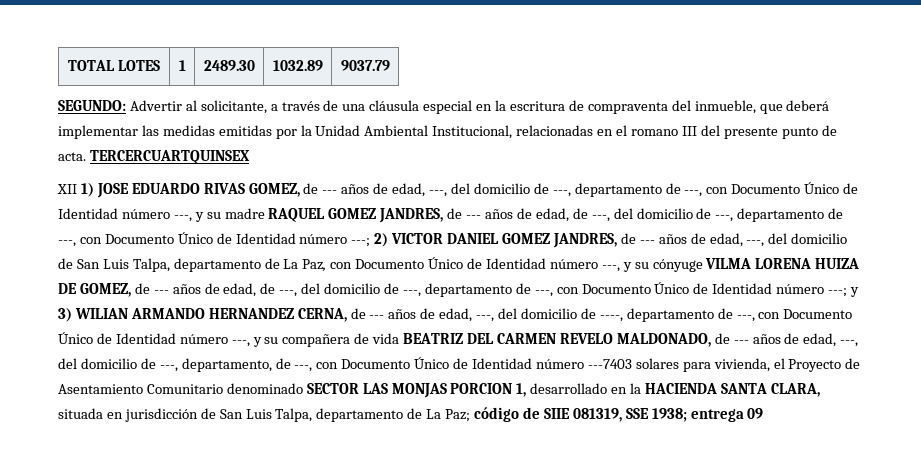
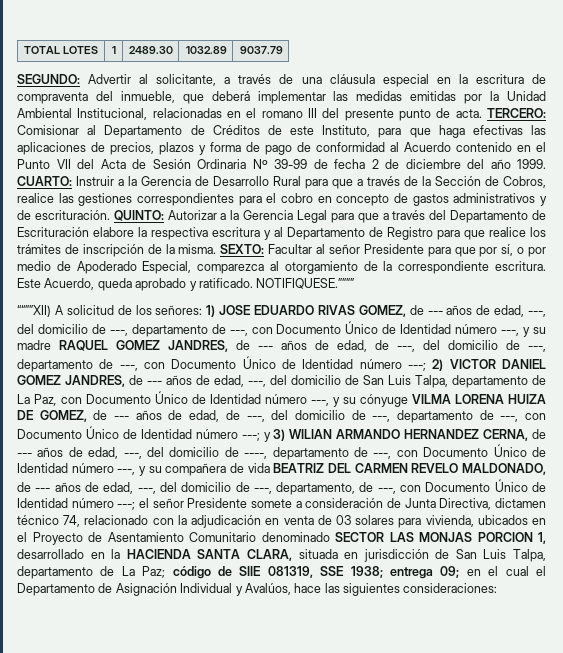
- TERCERCUARTQUINSEX
- XII 1) JOSE EDUARDO RIVAS GOMEZ, de --- años de edad, ---, del domicilio de ---, departamento de ---, con Documento Único de Identidad número ---, y su madre RAQUEL GOMEZ JANDRES, de --- años de edad, de ---, del domicilio de ---, departamento de ---, con Documento Único de Identidad número ---;
+ TERCERO: Comisionar al Departamento de Créditos de este Instituto, para que haga efectivas las aplicaciones de precios, plazos y forma de pago de conformidad al Acuerdo contenido en el Punto VII del Acta de Sesión Ordinaria Nº 39-99 de fecha 2 de diciembre del año 1999. CUARTO: Instruir a la Gerencia de Desarrollo Rural para que a través de la Sección de Cobros, realice las gestiones correspondientes para el cobro en concepto de gastos administrativos y de escrituración. QUINTO: Autorizar a la Gerencia Legal para que a través del Departamento de Escrituración elabore la respectiva escritura y al Departamento de Registro para que realice los trámites de inscripción de la misma. SEXTO: Facultar al señor Presidente para que por sí, o por medio de Apoderado Especial, comparezca al otorgamiento de la correspondiente escritura. Este Acuerdo, queda aprobado y ratificado. NOTIFIQUESE.””””
+ ““””XII) A solicitud de los señores: 1) JOSE EDUARDO RIVAS GOMEZ, de --- años de edad, ---, del domicilio de ---, departamento de ---, con Documento Único de Identidad número ---, y su madre RAQUEL GOMEZ JANDRES, de --- años de edad, de ---, del domicilio de ---, departamento de ---, con Documento Único de Identidad número ---;
- y 3) WILIAN ARMANDO HERNANDEZ CERNA, de --- años de edad, ---, del domicilio de ----, departamento de ---, con Documento Único de Identidad número ---, y su compañera de vida BEATRIZ DEL CARMEN REVELO MALDONADO, de --- años de edad, ---, del domicilio de ---, departamento, de ---, con Documento Único de Identidad número ---7403 solares para vivienda, el Proyecto de Asentamiento Comunitario denominado SECTOR LAS MONJAS PORCION 1, desarrollado en la HACIENDA SANTA CLARA, situada en jurisdicción de San Luis Talpa, departamento de La Paz;
+ y 3) WILIAN ARMANDO HERNANDEZ CERNA, de --- años de edad, ---, del domicilio de ----, departamento de ---, con Documento Único de Identidad número ---, y su compañera de vida BEATRIZ DEL CARMEN REVELO MALDONADO, de --- años de edad, ---, del domicilio de ---, departamento, de ---, con Documento Único de Identidad número ---; el señor Presidente somete a consideración de Junta Directiva, dictamen técnico 74, relacionado con la adjudicación en venta de 03 solares para vivienda, ubicados en el Proyecto de Asentamiento Comunitario denominado SECTOR LAS MONJAS PORCION 1, desarrollado en la HACIENDA SANTA CLARA, situada en jurisdicción de San Luis Talpa, departamento de La Paz;
- entrega 09
+ entrega 09; en el cual el Departamento de Asignación Individual y Avalúos, hace las siguientes consideraciones:

